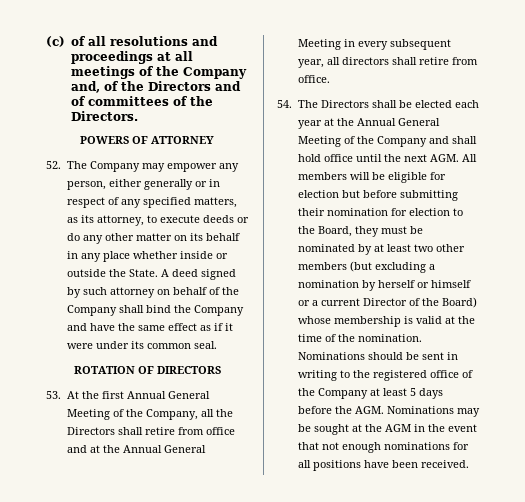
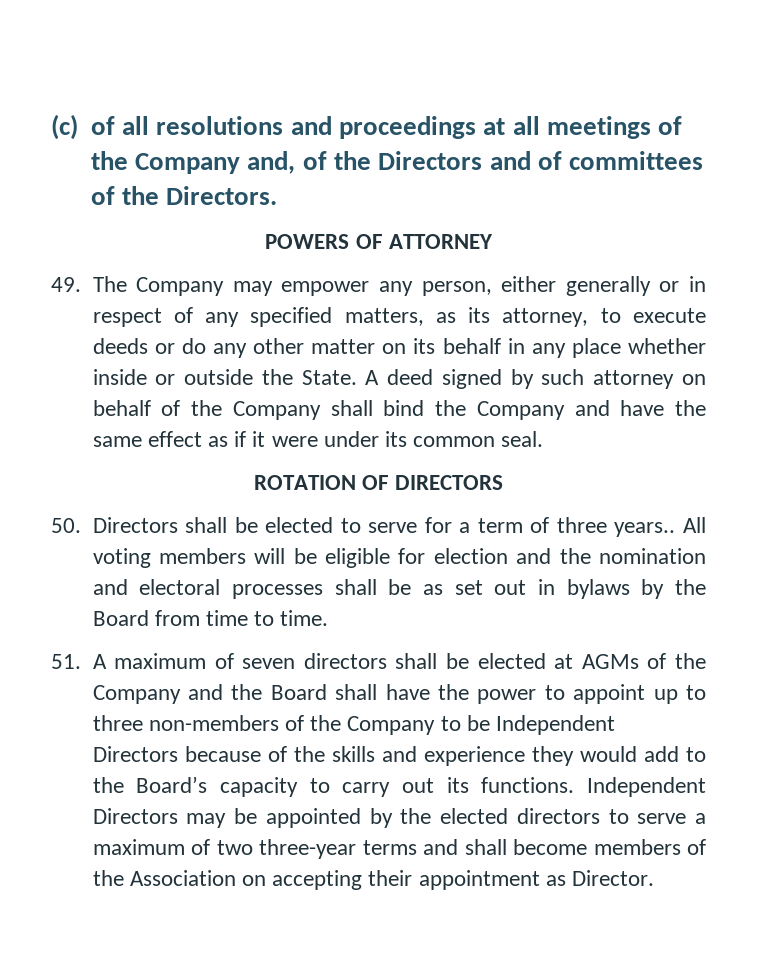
- 52. The Company may empower any person, either generally or in respect of any specified matters, as its attorney, to execute deeds or do any other matter on its behalf in any place whether inside or outside the State.
+ 49. The Company may empower any person, either generally or in respect of any specified matters, as its attorney, to execute deeds or do any other matter on its behalf in any place whether inside or outside the State.
- 53. At the first Annual General Meeting of the Company, all the Directors shall retire from office and at the Annual General Meeting in every subsequent year, all directors shall retire from office.
- 54. The Directors shall be elected each year at the Annual General Meeting of the Company and shall hold office until the next AGM. All members will be eligible for election but before submitting their nomination for election to the Board, they must be nominated by at least two other members (but excluding a nomination by herself or himself or a current Director of the Board) whose membership is valid at the time of the nomination. Nominations should be sent in writing to the registered office of the Company at least 5 days before the AGM. Nominations may be sought at the AGM in the event that not enough nominations for all positions have been received.
+ 50. Directors shall be elected to serve for a term of three years.. All voting members will be eligible for election and the nomination and electoral processes shall be as set out in bylaws by the Board from time to time.
+ 51. A maximum of seven directors shall be elected at AGMs of the Company and the Board shall have the power to appoint up to three non-members of the Company to be Independent Directors because of the skills and experience they would add to the Board’s capacity to carry out its functions. Independent Directors may be appointed by the elected directors to serve a maximum of two three-year terms and shall become members of the Association on accepting their appointment as Director.

